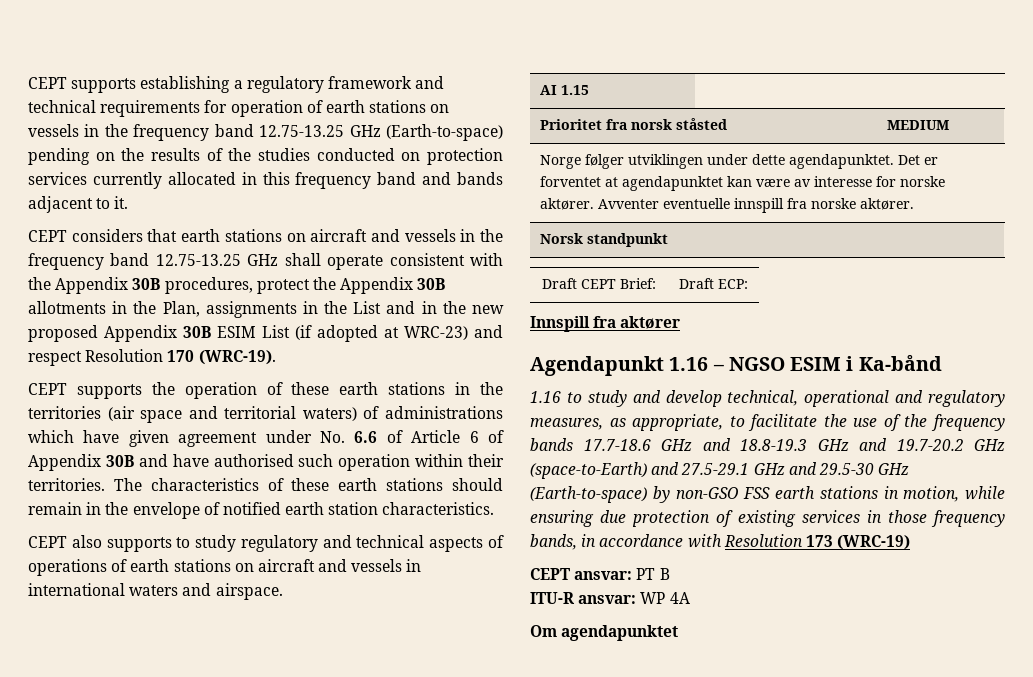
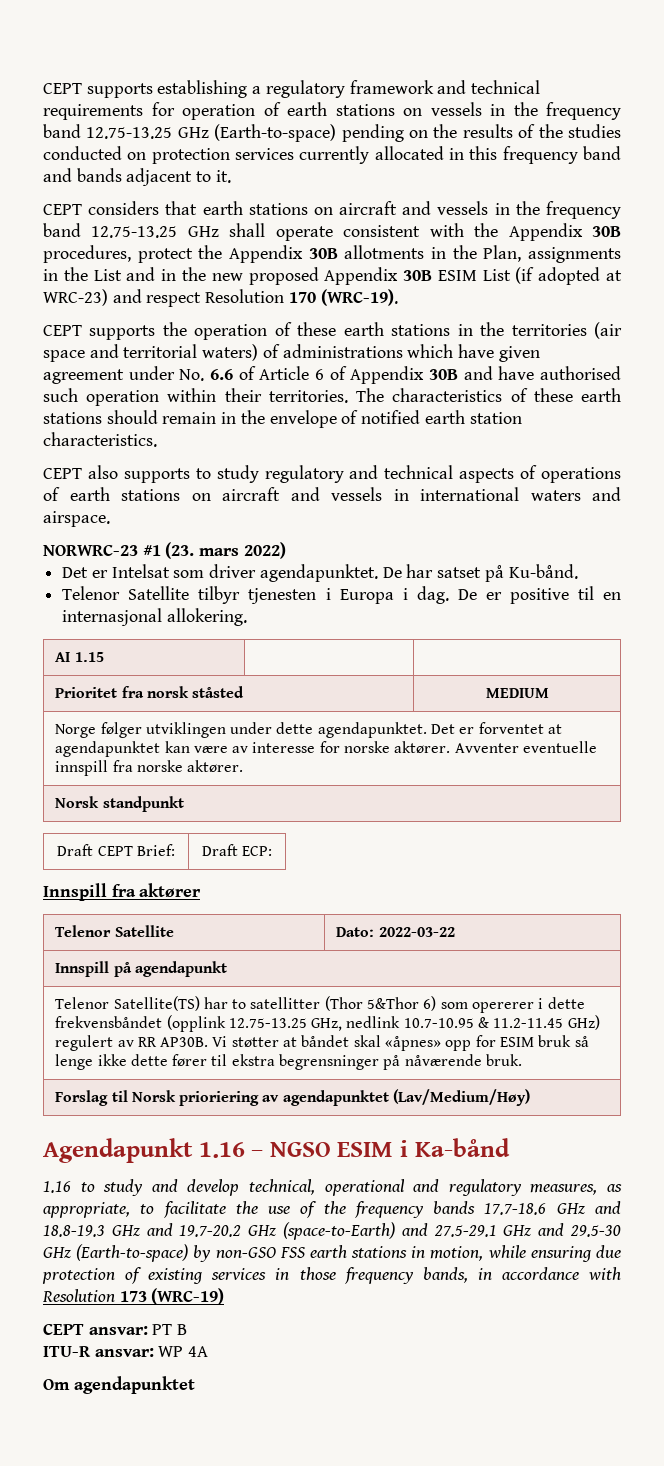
+ NORWRC-23 #1 (23. mars 2022)
+ Det er Intelsat som driver agendapunktet. De har satset på Ku-bånd.
+ Telenor Satellite tilbyr tjenesten i Europa i dag. De er positive til en internasjonal allokering.
+ Telenor Satellite | Dato: 2022-03-22
+ Innspill på agendapunkt
+ Telenor Satellite(TS) har to satellitter (Thor 5&Thor 6) som opererer i dette frekvensbåndet (opplink 12.75-13.25 GHz, nedlink 10.7-10.95 & 11.2-11.45 GHz) regulert av RR AP30B. Vi støtter at båndet skal «åpnes» opp for ESIM bruk så lenge ikke dette fører til ekstra begrensninger på nåværende bruk.
+ Forslag til Norsk prioriering av agendapunktet (Lav/Medium/Høy)

